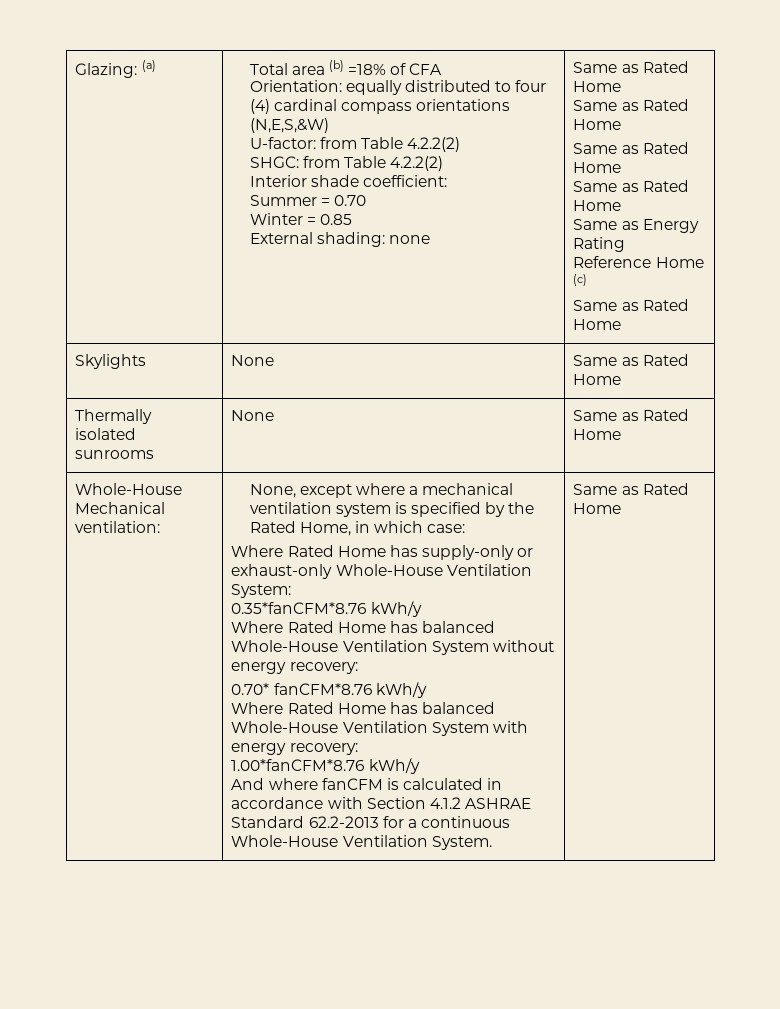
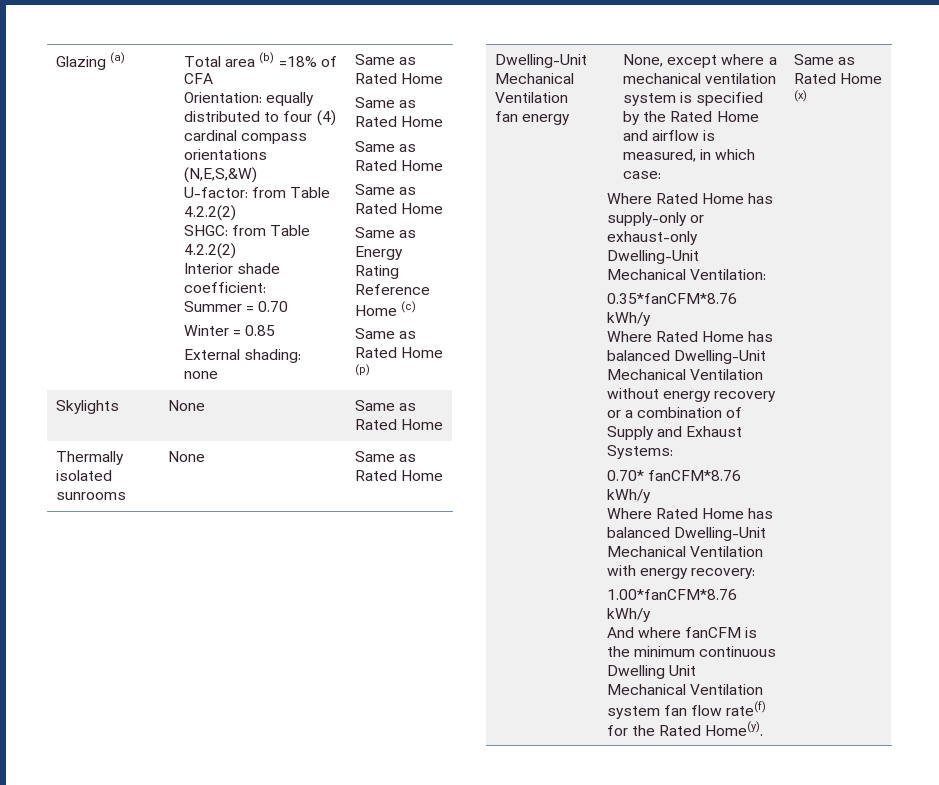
- Glazing: (a)
+ Glazing (a)
  Same as Energy Rating Reference Home (c)
- Same as Rated Home
+ Same as Rated Home (p)
- Whole-House Mechanical ventilation:
+ Dwelling-Unit Mechanical Ventilation fan energy
- None, except where a mechanical ventilation system is specified by the Rated Home, in which case:
+ None, except where a mechanical ventilation system is specified by the Rated Home and airflow is measured, in which case:
- Where Rated Home has supply-only or exhaust-only Whole-House Ventilation System:
+ Where Rated Home has supply-only or exhaust-only Dwelling-Unit Mechanical Ventilation:
- Where Rated Home has balanced Whole-House Ventilation System without energy recovery:
+ Where Rated Home has balanced Dwelling-Unit Mechanical Ventilation without energy recovery or a combination of Supply and Exhaust Systems:
- Where Rated Home has balanced Whole-House Ventilation System with energy recovery:
+ Where Rated Home has balanced Dwelling-Unit Mechanical Ventilation with energy recovery:
- And where fanCFM is calculated in accordance with Section 4.1.2 ASHRAE Standard 62.2-2013 for a continuous Whole-House Ventilation System. | Same as Rated Home
+ And where fanCFM is the minimum continuous Dwelling Unit Mechanical Ventilation system fan flow rate(f) for the Rated Home(y). | Same as Rated Home (x)

